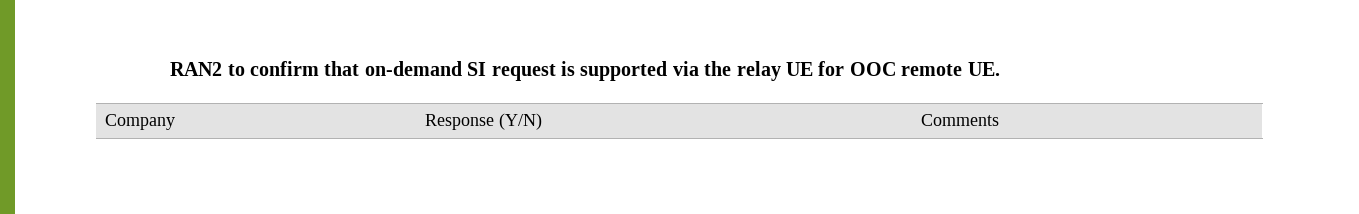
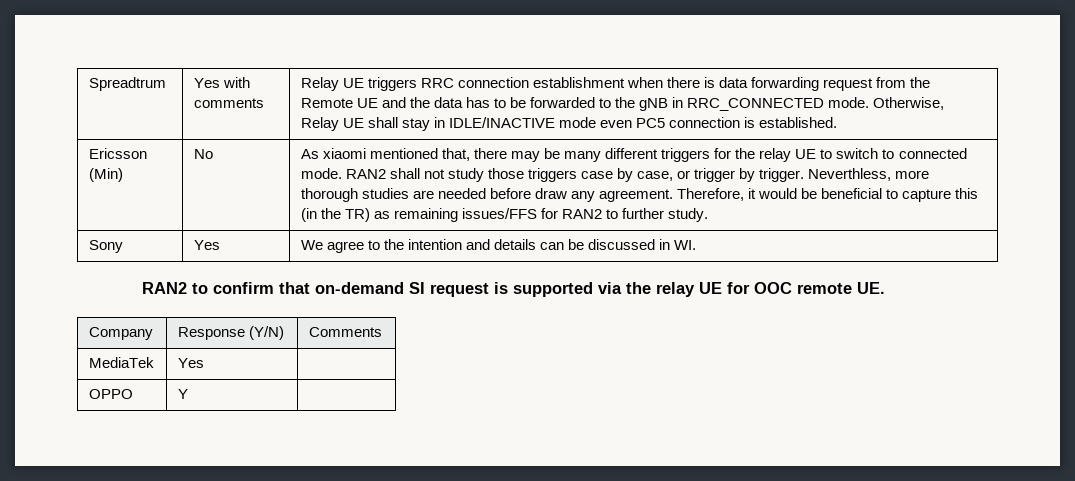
+ Spreadtrum | Yes with comments | Relay UE triggers RRC connection establishment when there is data forwarding request from the Remote UE and the data has to be forwarded to the gNB in RRC_CONNECTED mode. Otherwise, Relay UE shall stay in IDLE/INACTIVE mode even PC5 connection is established.
+ Ericsson (Min) | No | As xiaomi mentioned that, there may be many different triggers for the relay UE to switch to connected mode. RAN2 shall not study those triggers case by case, or trigger by trigger. Neverthless, more thorough studies are needed before draw any agreement. Therefore, it would be beneficial to capture this (in the TR) as remaining issues/FFS for RAN2 to further study.
+ Sony | Yes | We agree to the intention and details can be discussed in WI.
+ MediaTek | Yes |
+ OPPO | Y |

